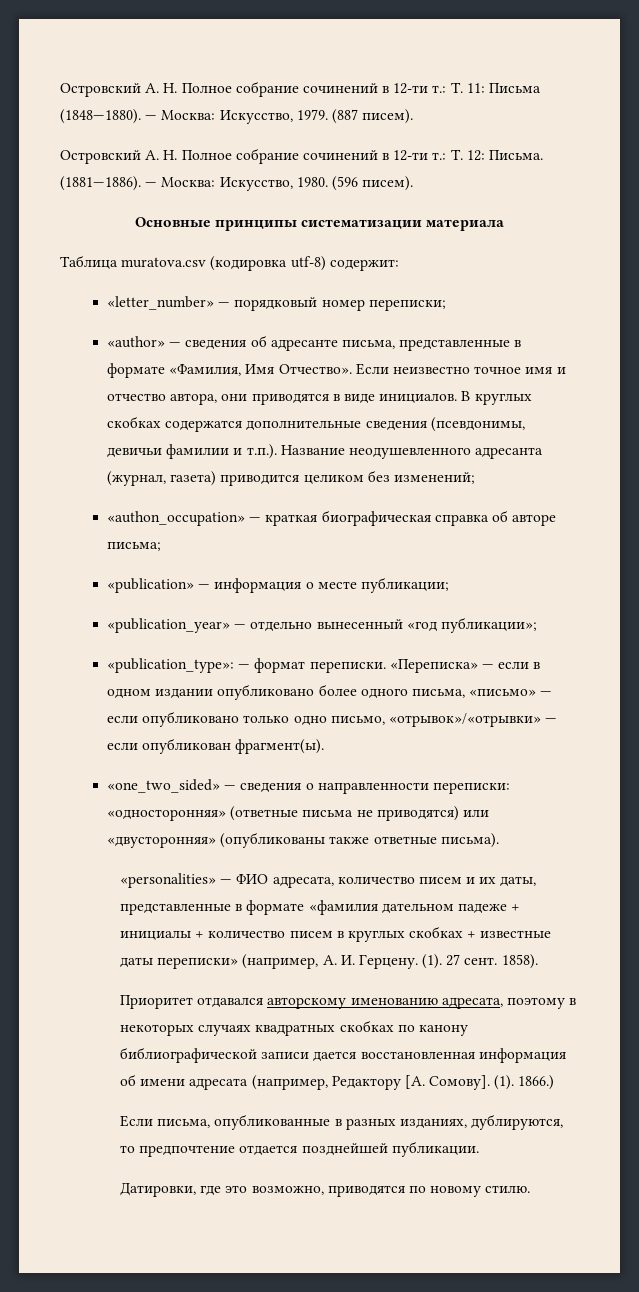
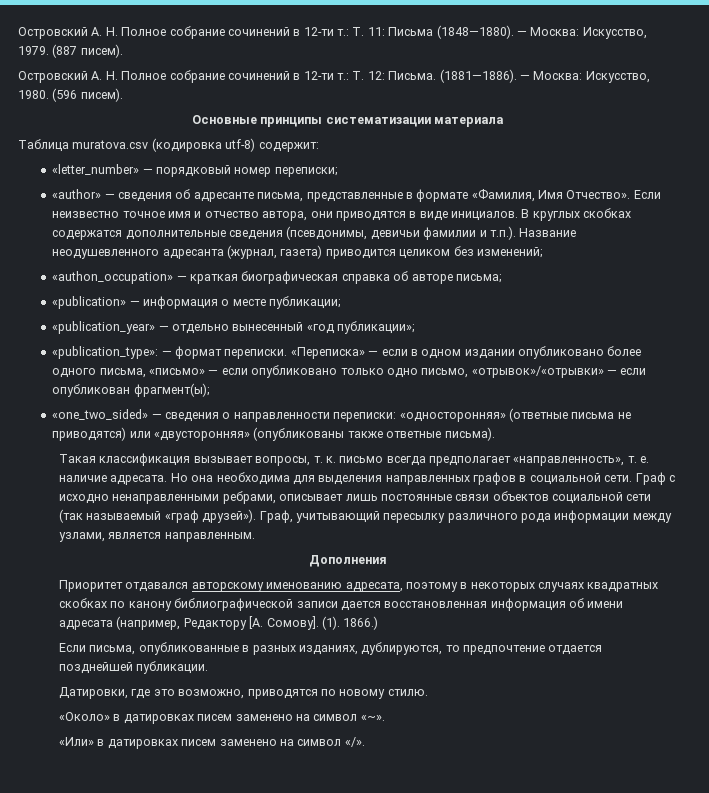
- «Переписка» — если в одном издании опубликовано более одного письма, «письмо» — если опубликовано только одно письмо, «отрывок»/«отрывки» — если опубликован фрагмент(ы).
+ «Переписка» — если в одном издании опубликовано более одного письма, «письмо» — если опубликовано только одно письмо, «отрывок»/«отрывки» — если опубликован фрагмент(ы);
- «personalities» — ФИО адресата, количество писем и их даты, представленные в формате «фамилия дательном падеже + инициалы + количество писем в круглых скобках + известные даты переписки» (например, А. И. Герцену. (1). 27 сент. 1858).
+ Такая классификация вызывает вопросы, т. к. письмо всегда предполагает «направленность», т. е. наличие адресата. Но она необходима для выделения направленных графов в социальной сети. Граф с исходно ненаправленными ребрами, описывает лишь постоянные связи объектов социальной сети (так называемый «граф друзей»). Граф, учитывающий пересылку различного рода информации между узлами, является направленным.
+ Дополнения
+ «Около» в датировках писем заменено на символ «~».
+ «Или» в датировках писем заменено на символ «/».

